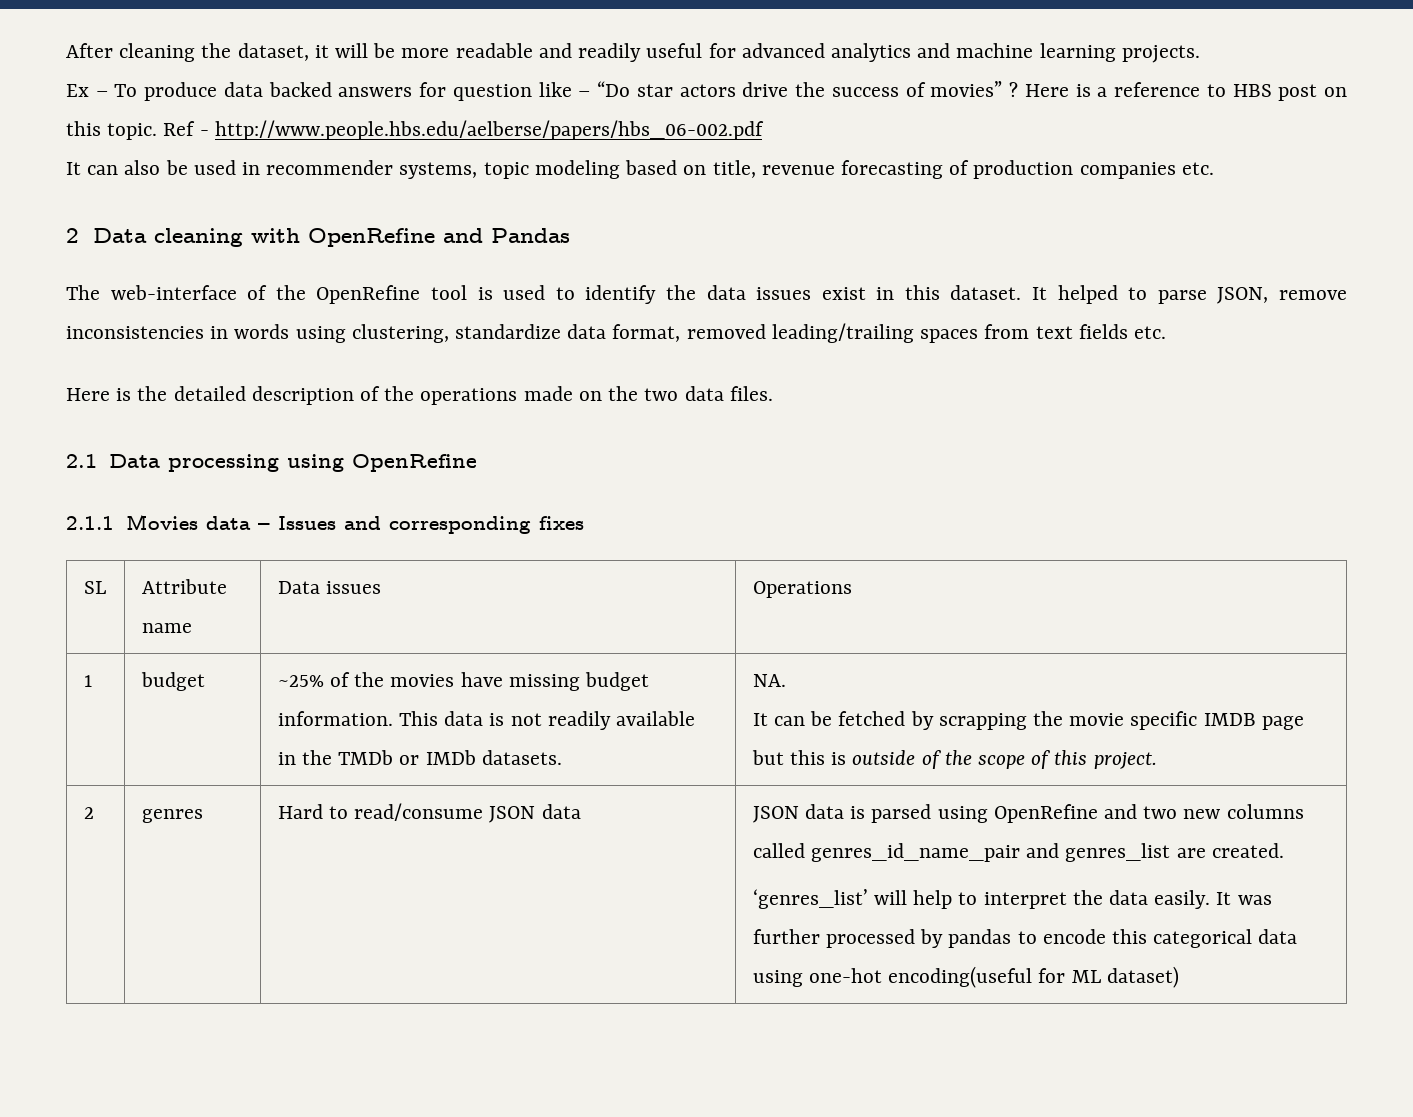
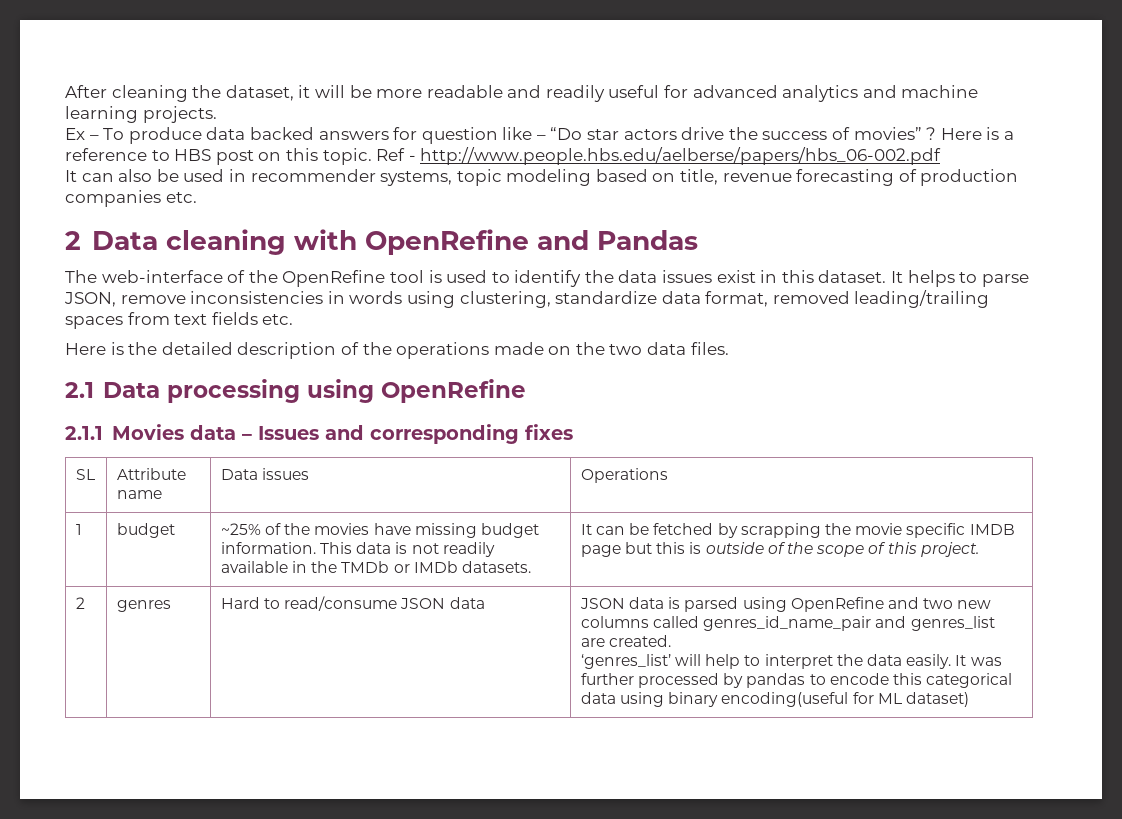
- It helped to parse JSON, remove inconsistencies in words using clustering, standardize data format, removed leading/trailing spaces from text fields etc.
+ It helps to parse JSON, remove inconsistencies in words using clustering, standardize data format, removed leading/trailing spaces from text fields etc.
- NA.
- It was further processed by pandas to encode this categorical data using one-hot encoding(useful for ML dataset)
+ It was further processed by pandas to encode this categorical data using binary encoding(useful for ML dataset)

